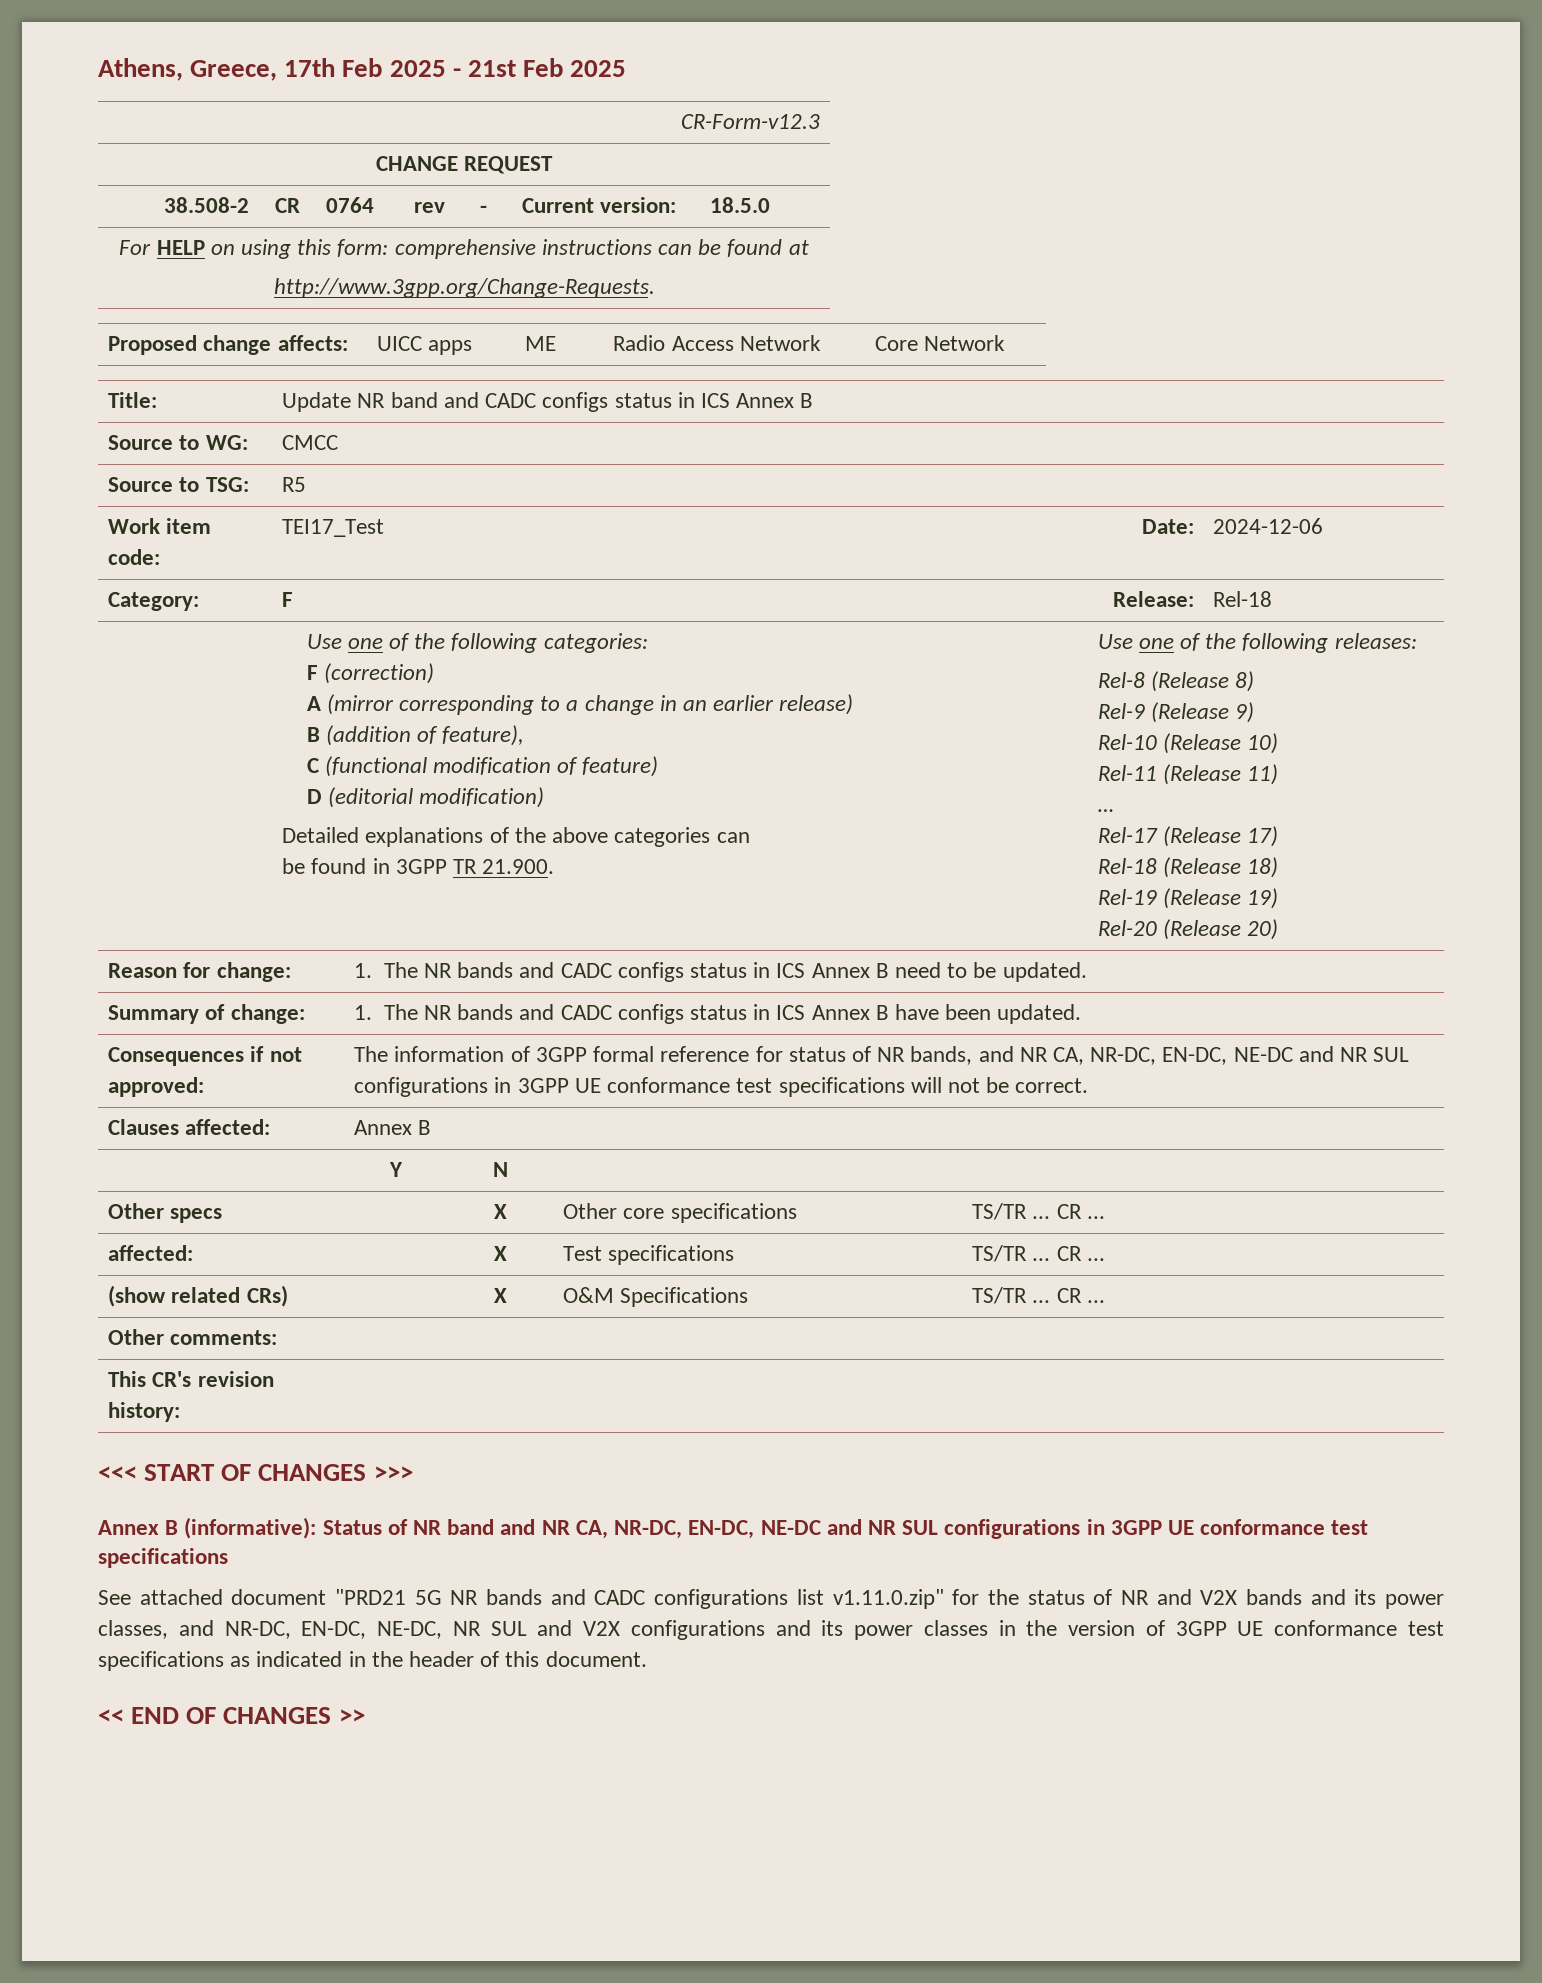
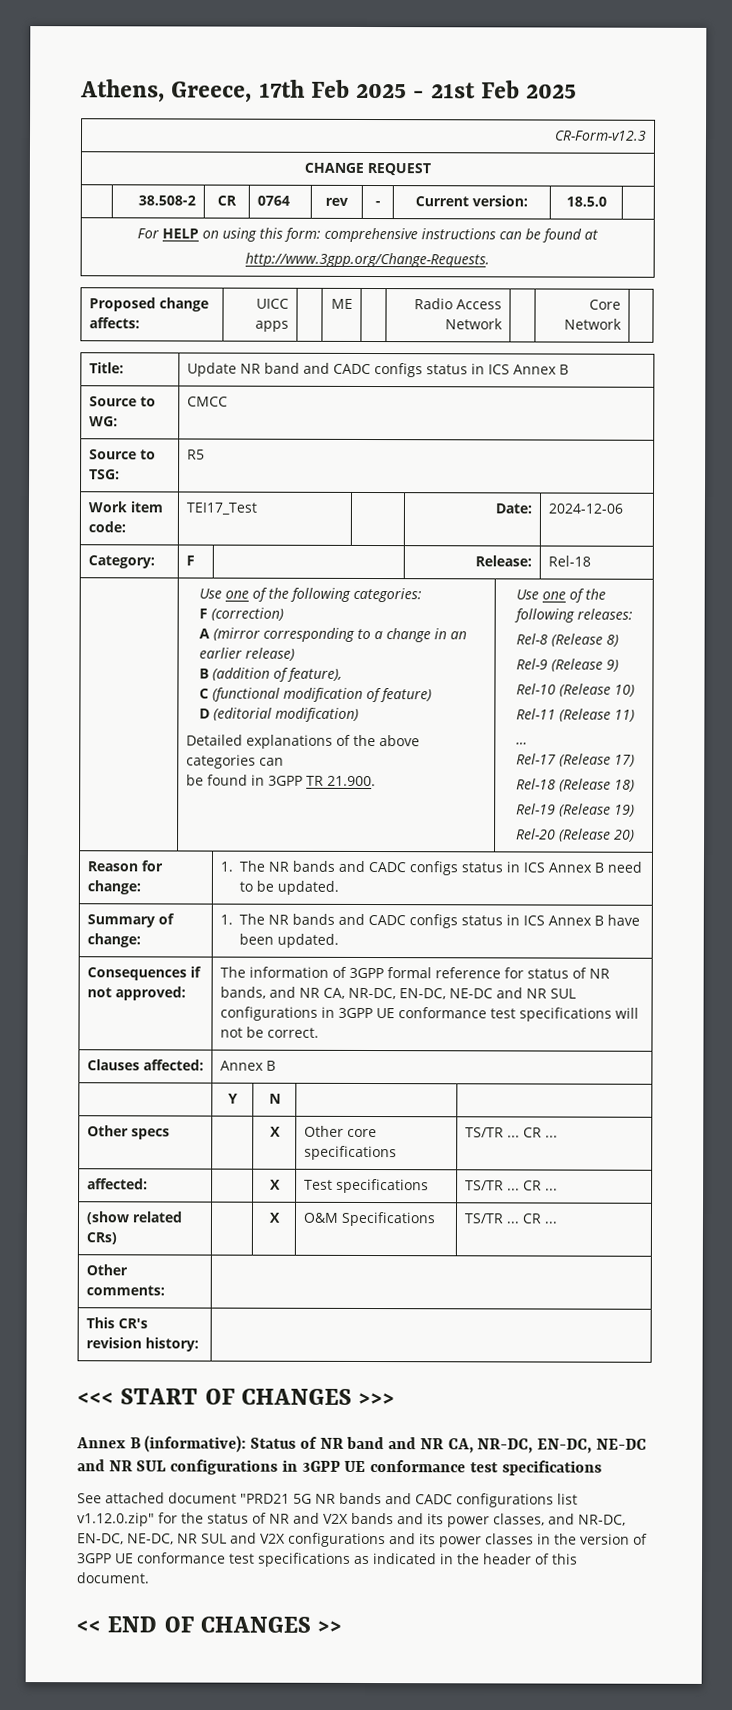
- See attached document "PRD21 5G NR bands and CADC configurations list v1.11.0.zip" for the status of NR and V2X bands and its power classes, and NR-DC, EN-DC, NE-DC, NR SUL and V2X configurations and its power classes in the version of 3GPP UE conformance test specifications as indicated in the header of this document.
+ See attached document "PRD21 5G NR bands and CADC configurations list v1.12.0.zip" for the status of NR and V2X bands and its power classes, and NR-DC, EN-DC, NE-DC, NR SUL and V2X configurations and its power classes in the version of 3GPP UE conformance test specifications as indicated in the header of this document.

